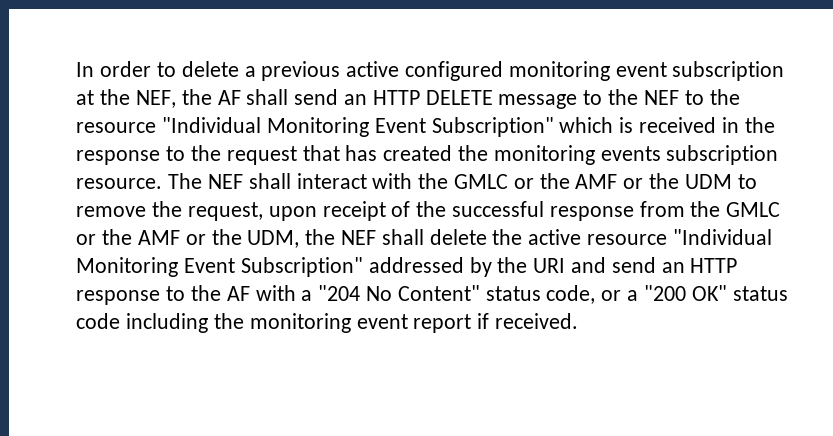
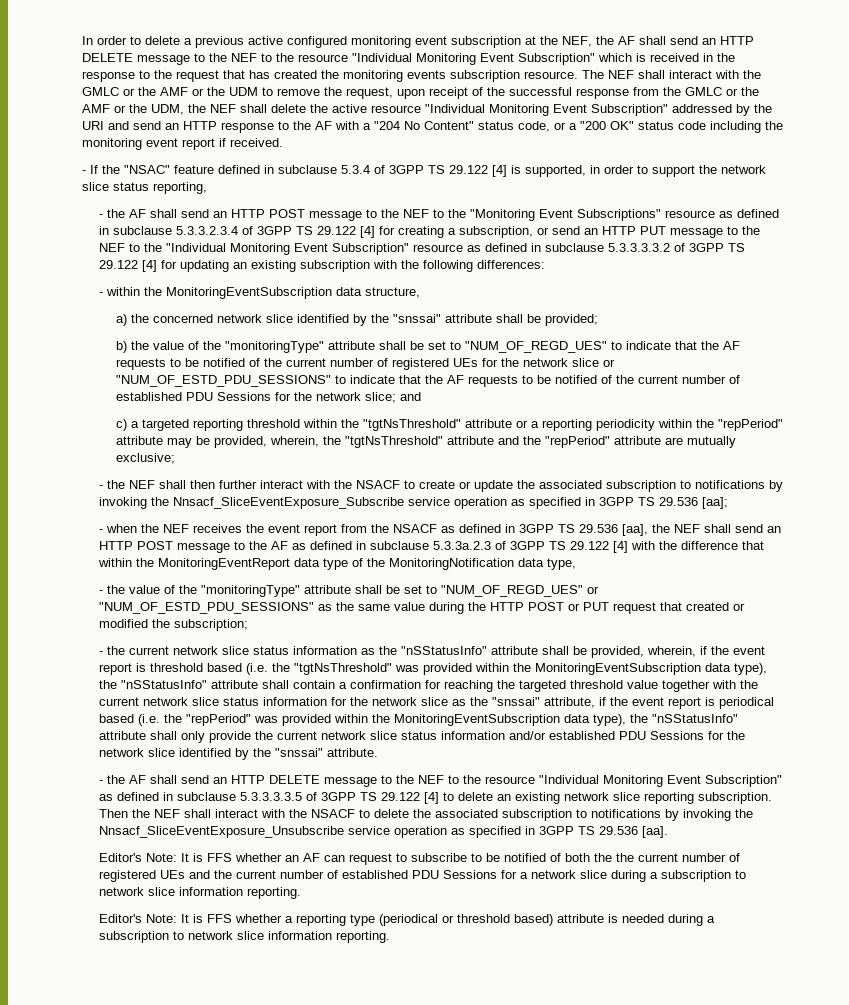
+ - If the "NSAC" feature defined in subclause 5.3.4 of 3GPP TS 29.122 [4] is supported, in order to support the network slice status reporting,
+ - the AF shall send an HTTP POST message to the NEF to the "Monitoring Event Subscriptions" resource as defined in subclause 5.3.3.2.3.4 of 3GPP TS 29.122 [4] for creating a subscription, or send an HTTP PUT message to the NEF to the "Individual Monitoring Event Subscription" resource as defined in subclause 5.3.3.3.3.2 of 3GPP TS 29.122 [4] for updating an existing subscription with the following differences:
+ - within the MonitoringEventSubscription data structure,
+ a) the concerned network slice identified by the "snssai" attribute shall be provided;
+ b) the value of the "monitoringType" attribute shall be set to "NUM_OF_REGD_UES" to indicate that the AF requests to be notified of the current number of registered UEs for the network slice or "NUM_OF_ESTD_PDU_SESSIONS" to indicate that the AF requests to be notified of the current number of established PDU Sessions for the network slice; and
+ c) a targeted reporting threshold within the "tgtNsThreshold" attribute or a reporting periodicity within the "repPeriod" attribute may be provided, wherein, the "tgtNsThreshold" attribute and the "repPeriod" attribute are mutually exclusive;
+ - the NEF shall then further interact with the NSACF to create or update the associated subscription to notifications by invoking the Nnsacf_SliceEventExposure_Subscribe service operation as specified in 3GPP TS 29.536 [aa];
+ - when the NEF receives the event report from the NSACF as defined in 3GPP TS 29.536 [aa], the NEF shall send an HTTP POST message to the AF as defined in subclause 5.3.3a.2.3 of 3GPP TS 29.122 [4] with the difference that within the MonitoringEventReport data type of the MonitoringNotification data type,
+ - the value of the "monitoringType" attribute shall be set to "NUM_OF_REGD_UES" or "NUM_OF_ESTD_PDU_SESSIONS" as the same value during the HTTP POST or PUT request that created or modified the subscription;
+ - the current network slice status information as the "nSStatusInfo" attribute shall be provided, wherein, if the event report is threshold based (i.e. the "tgtNsThreshold" was provided within the MonitoringEventSubscription data type), the "nSStatusInfo" attribute shall contain a confirmation for reaching the targeted threshold value together with the current network slice status information for the network slice as the "snssai" attribute, if the event report is periodical based (i.e. the "repPeriod" was provided within the MonitoringEventSubscription data type), the "nSStatusInfo" attribute shall only provide the current network slice status information and/or established PDU Sessions for the network slice identified by the "snssai" attribute.
+ - the AF shall send an HTTP DELETE message to the NEF to the resource "Individual Monitoring Event Subscription" as defined in subclause 5.3.3.3.3.5 of 3GPP TS 29.122 [4] to delete an existing network slice reporting subscription. Then the NEF shall interact with the NSACF to delete the associated subscription to notifications by invoking the Nnsacf_SliceEventExposure_Unsubscribe service operation as specified in 3GPP TS 29.536 [aa].
+ Editor's Note: It is FFS whether an AF can request to subscribe to be notified of both the the current number of registered UEs and the current number of established PDU Sessions for a network slice during a subscription to network slice information reporting.
+ Editor's Note: It is FFS whether a reporting type (periodical or threshold based) attribute is needed during a subscription to network slice information reporting.

